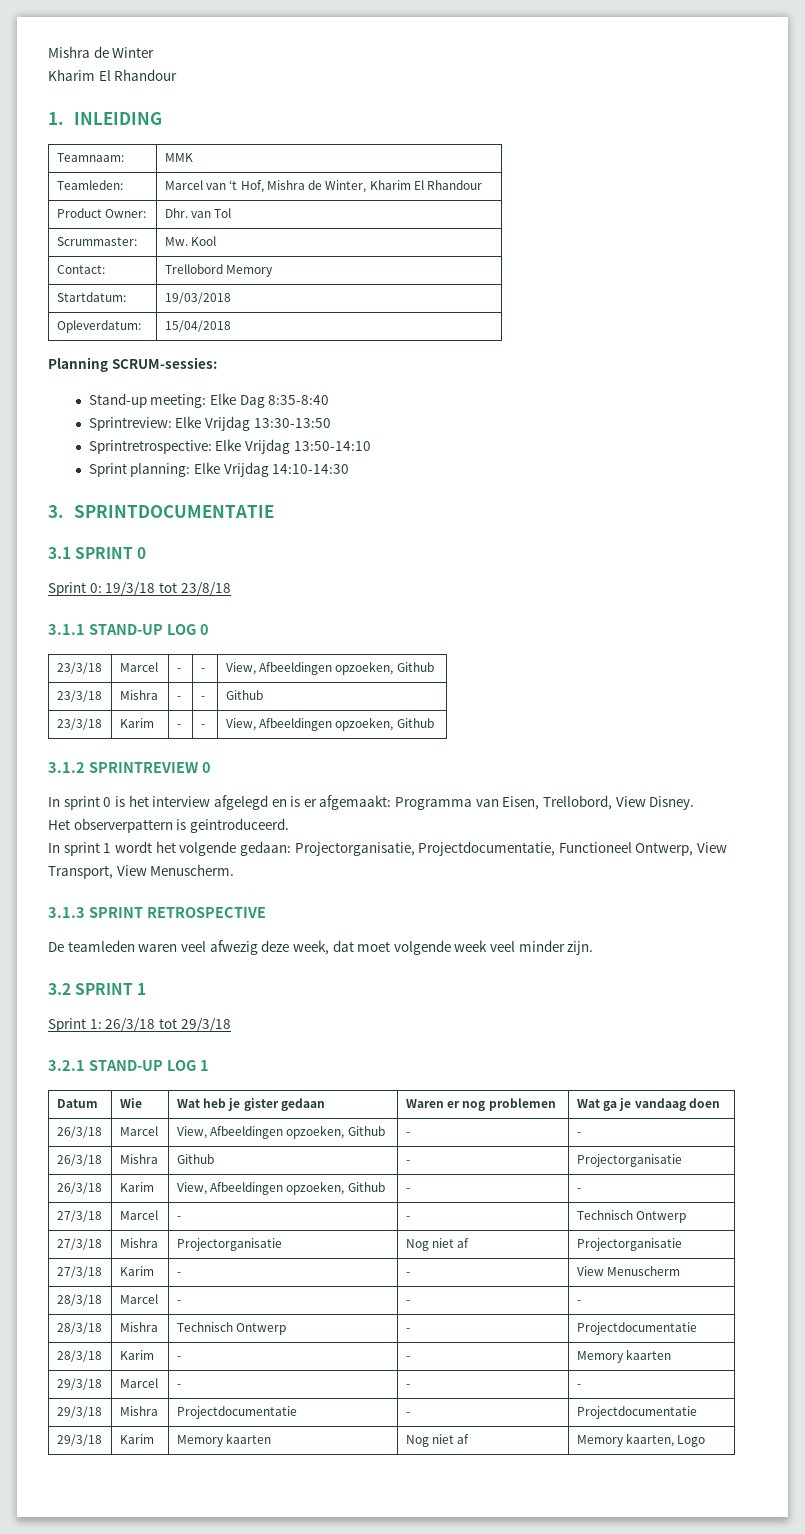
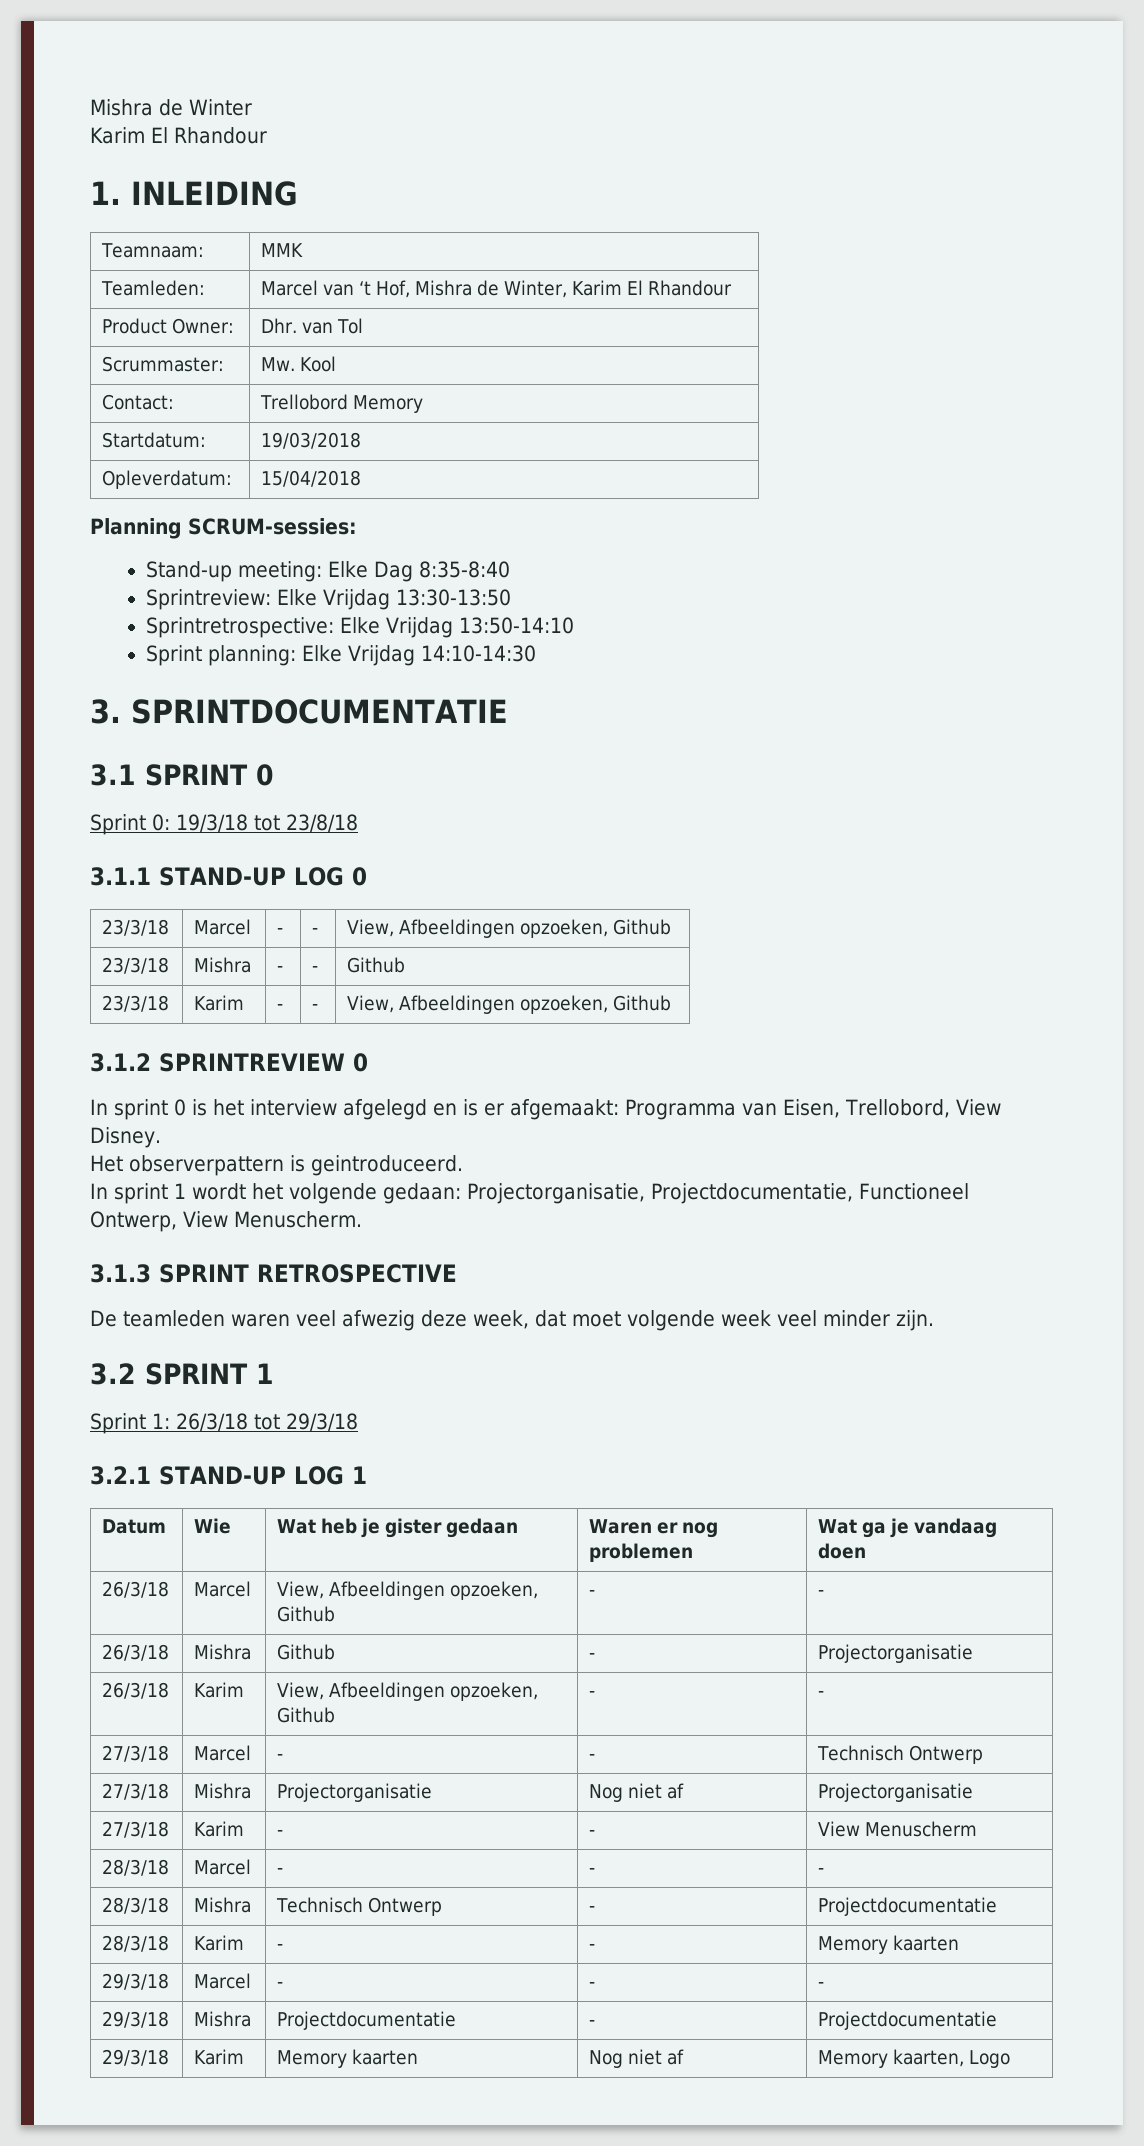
  Mishra de Winter
- Kharim El Rhandour
+ Karim El Rhandour
- Teamleden: | Marcel van ‘t Hof, Mishra de Winter, Kharim El Rhandour
+ Teamleden: | Marcel van ‘t Hof, Mishra de Winter, Karim El Rhandour
- In sprint 1 wordt het volgende gedaan: Projectorganisatie, Projectdocumentatie, Functioneel Ontwerp, View Transport, View Menuscherm.
+ In sprint 1 wordt het volgende gedaan: Projectorganisatie, Projectdocumentatie, Functioneel Ontwerp, View Menuscherm.

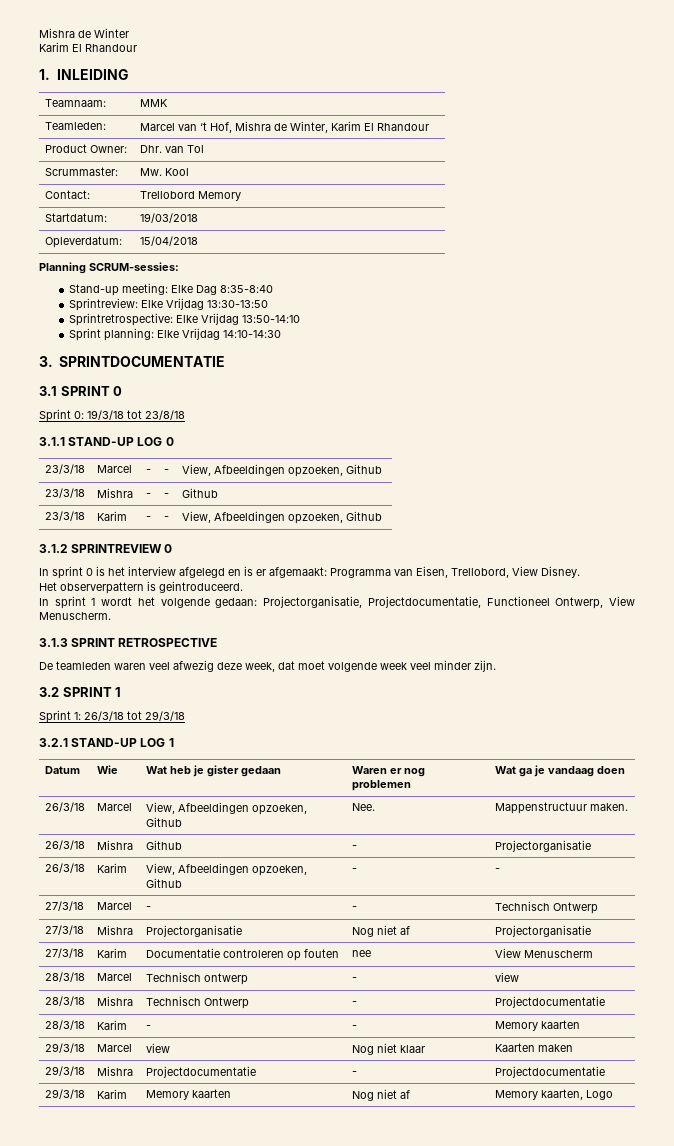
- 26/3/18 | Marcel | View, Afbeeldingen opzoeken, Github | - | -
+ 26/3/18 | Marcel | View, Afbeeldingen opzoeken, Github | Nee. | Mappenstructuur maken.
- 27/3/18 | Karim | - | - | View Menuscherm
+ 27/3/18 | Karim | Documentatie controleren op fouten | nee | View Menuscherm
- 28/3/18 | Marcel | - | - | -
+ 28/3/18 | Marcel | Technisch ontwerp | - | view
- 29/3/18 | Marcel | - | - | -
+ 29/3/18 | Marcel | view | Nog niet klaar | Kaarten maken

